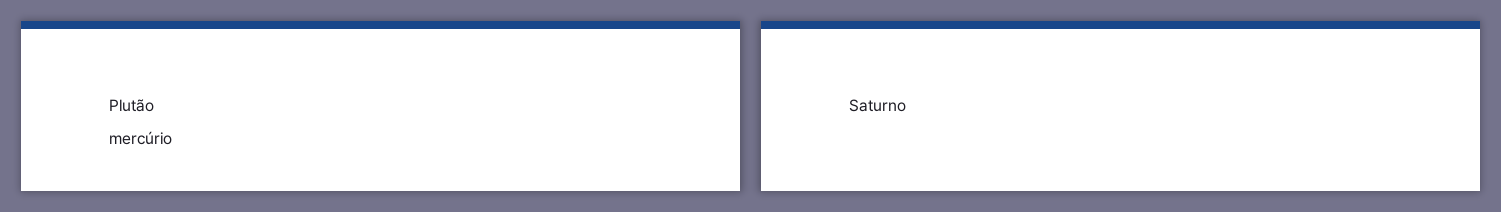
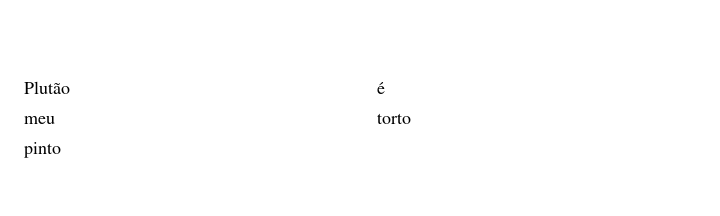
- mercúrio
- Saturno
+ meu
+ pinto
+ é
+ torto

